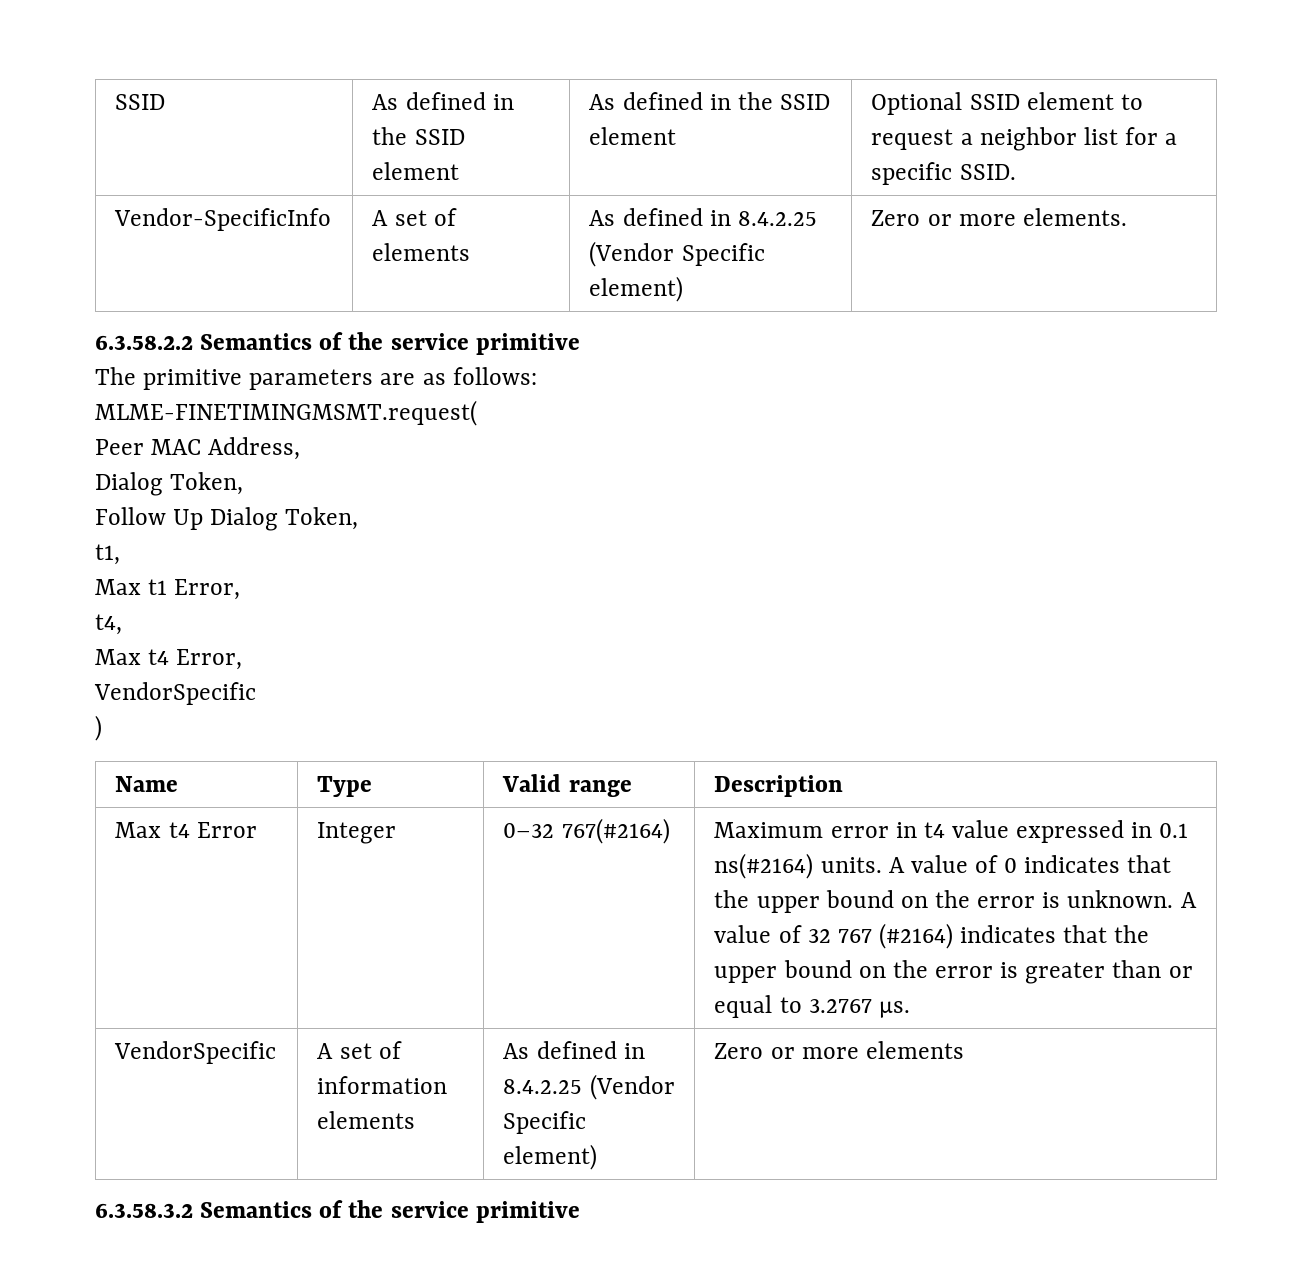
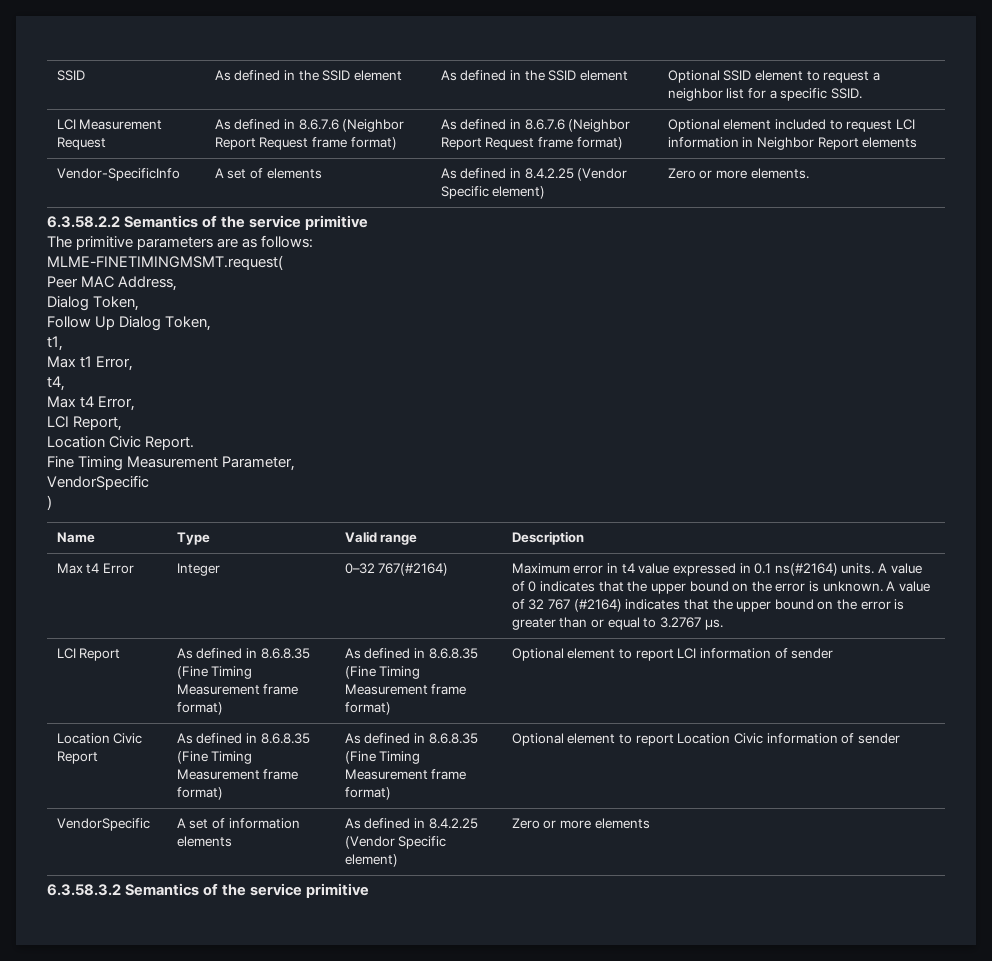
+ LCI Measurement Request | As defined in 8.6.7.6 (Neighbor Report Request frame format) | As defined in 8.6.7.6 (Neighbor Report Request frame format) | Optional element included to request LCI information in Neighbor Report elements
+ LCI Report,
+ Location Civic Report.
+ Fine Timing Measurement Parameter,
+ LCI Report | As defined in 8.6.8.35 (Fine Timing Measurement frame format) | As defined in 8.6.8.35 (Fine Timing Measurement frame format) | Optional element to report LCI information of sender
+ Location Civic Report | As defined in 8.6.8.35 (Fine Timing Measurement frame format) | As defined in 8.6.8.35 (Fine Timing Measurement frame format) | Optional element to report Location Civic information of sender

